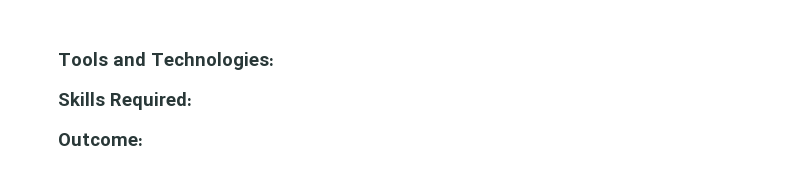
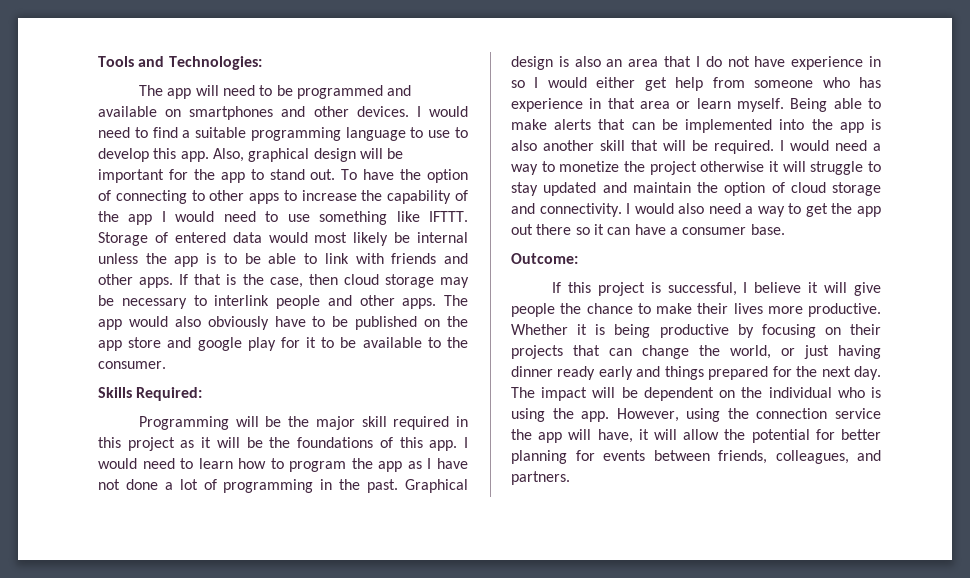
+ The app will need to be programmed and available on smartphones and other devices. I would need to find a suitable programming language to use to develop this app. Also, graphical design will be important for the app to stand out. To have the option of connecting to other apps to increase the capability of the app I would need to use something like IFTTT. Storage of entered data would most likely be internal unless the app is to be able to link with friends and other apps. If that is the case, then cloud storage may be necessary to interlink people and other apps. The app would also obviously have to be published on the app store and google play for it to be available to the consumer.
  Skills Required:
+ Programming will be the major skill required in this project as it will be the foundations of this app. I would need to learn how to program the app as I have not done a lot of programming in the past. Graphical design is also an area that I do not have experience in so I would either get help from someone who has experience in that area or learn myself. Being able to make alerts that can be implemented into the app is also another skill that will be required. I would need a way to monetize the project otherwise it will struggle to stay updated and maintain the option of cloud storage and connectivity. I would also need a way to get the app out there so it can have a consumer base.
  Outcome:
+ If this project is successful, I believe it will give people the chance to make their lives more productive. Whether it is being productive by focusing on their projects that can change the world, or just having dinner ready early and things prepared for the next day. The impact will be dependent on the individual who is using the app. However, using the connection service the app will have, it will allow the potential for better planning for events between friends, colleagues, and partners.

